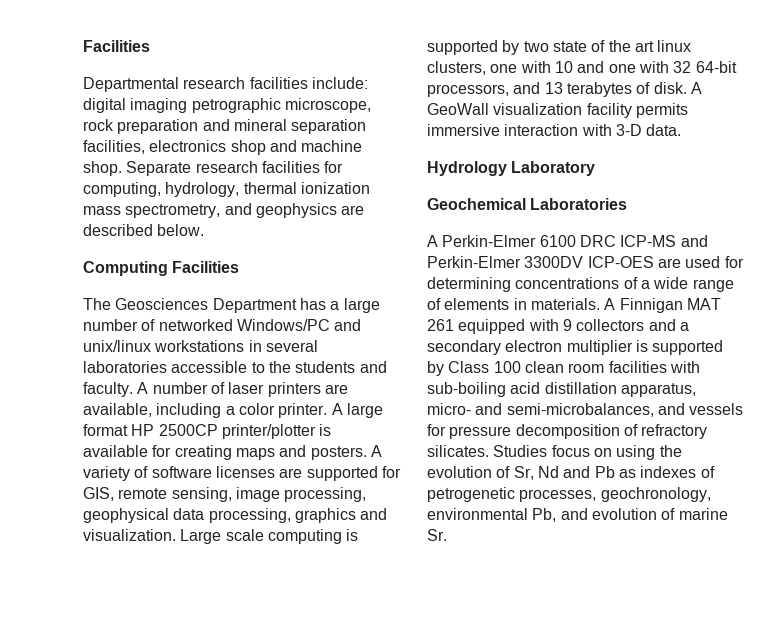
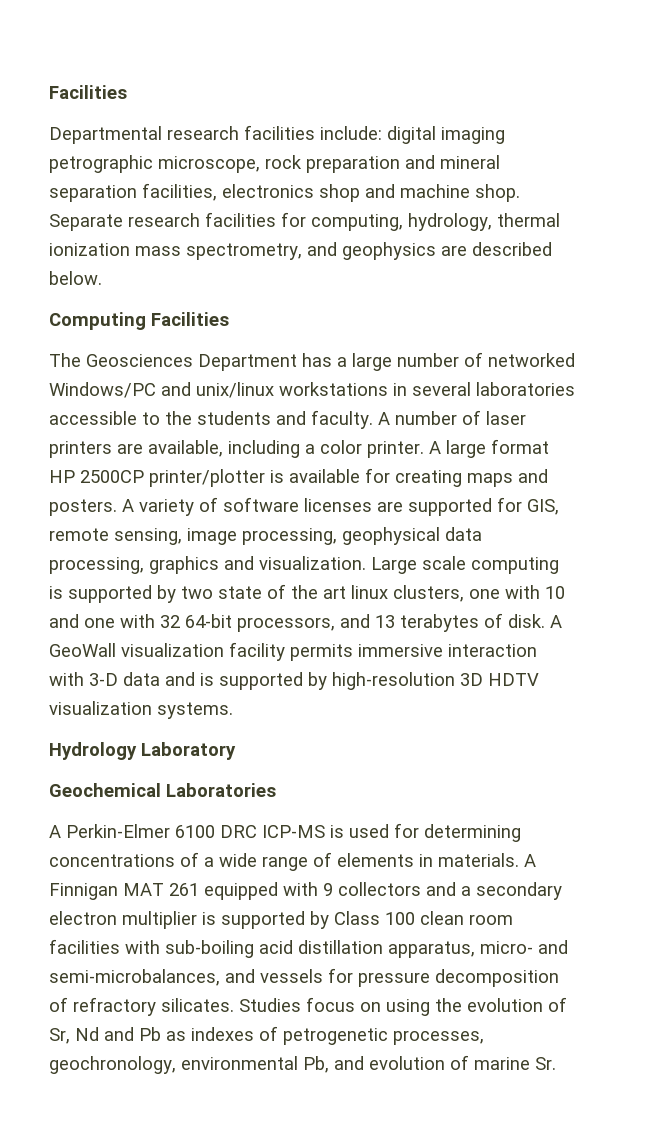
- A GeoWall visualization facility permits immersive interaction with 3-D data.
+ A GeoWall visualization facility permits immersive interaction with 3-D data and is supported by high-resolution 3D HDTV visualization systems.
- A Perkin-Elmer 6100 DRC ICP-MS and Perkin-Elmer 3300DV ICP-OES are used for determining concentrations of a wide range of elements in materials.
+ A Perkin-Elmer 6100 DRC ICP-MS is used for determining concentrations of a wide range of elements in materials.

